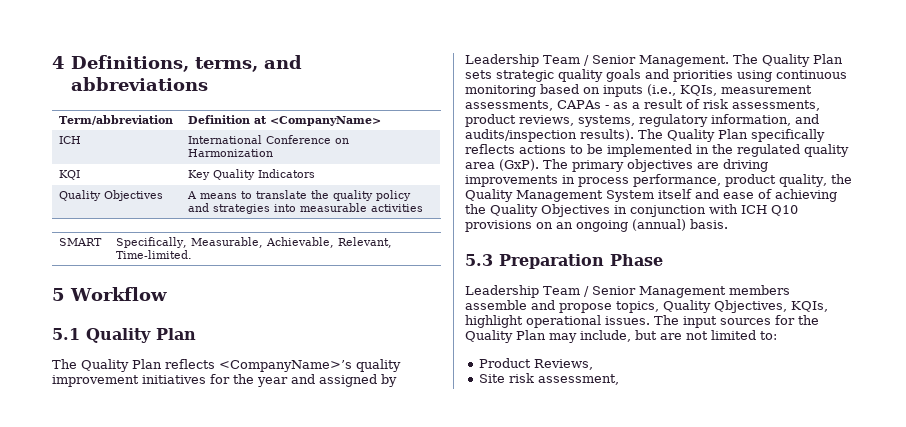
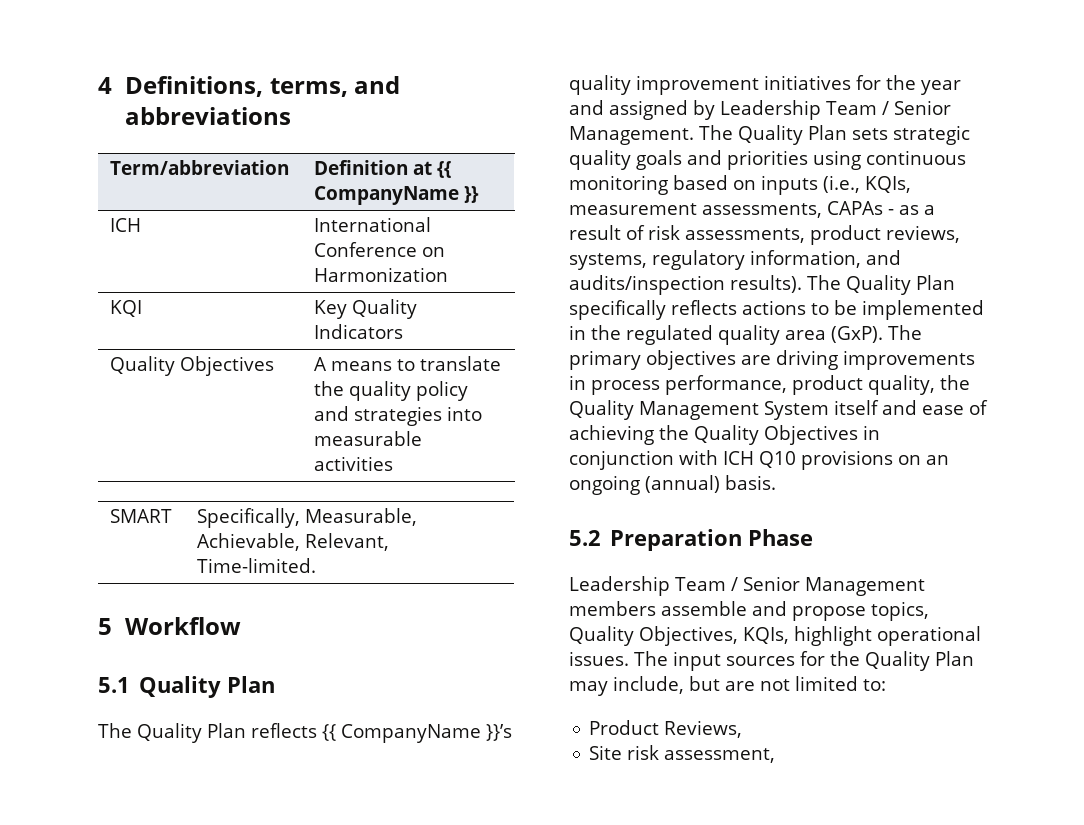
- Term/abbreviation | Definition at <CompanyName>
+ Term/abbreviation | Definition at {{ CompanyName }}
- The Quality Plan reflects <CompanyName>’s quality improvement initiatives for the year and assigned by Leadership Team / Senior Management.
+ The Quality Plan reflects {{ CompanyName }}’s quality improvement initiatives for the year and assigned by Leadership Team / Senior Management.
- 5.3 Preparation Phase
+ 5.2 Preparation Phase
- Leadership Team / Senior Management members assemble and propose topics, Quality Qbjectives, KQIs, highlight operational issues.
+ Leadership Team / Senior Management members assemble and propose topics, Quality Objectives, KQIs, highlight operational issues.

